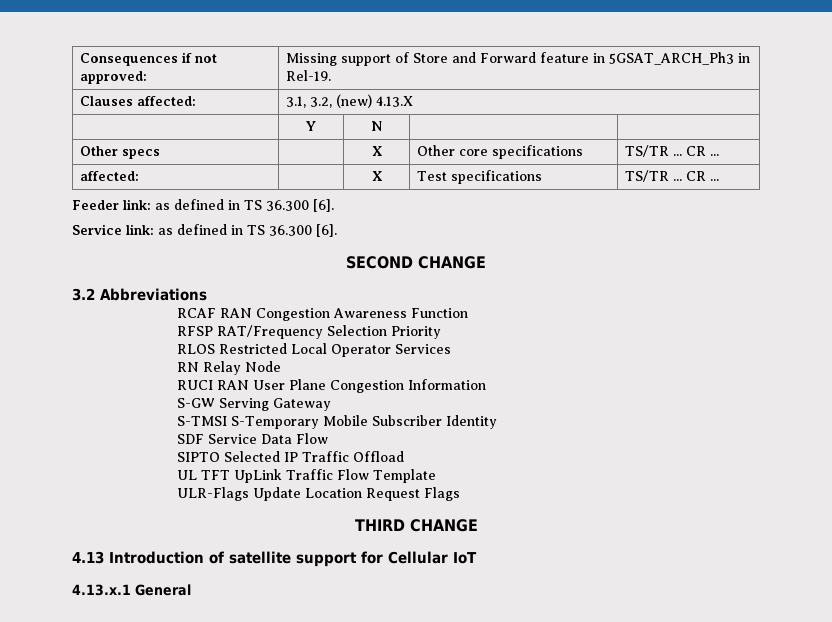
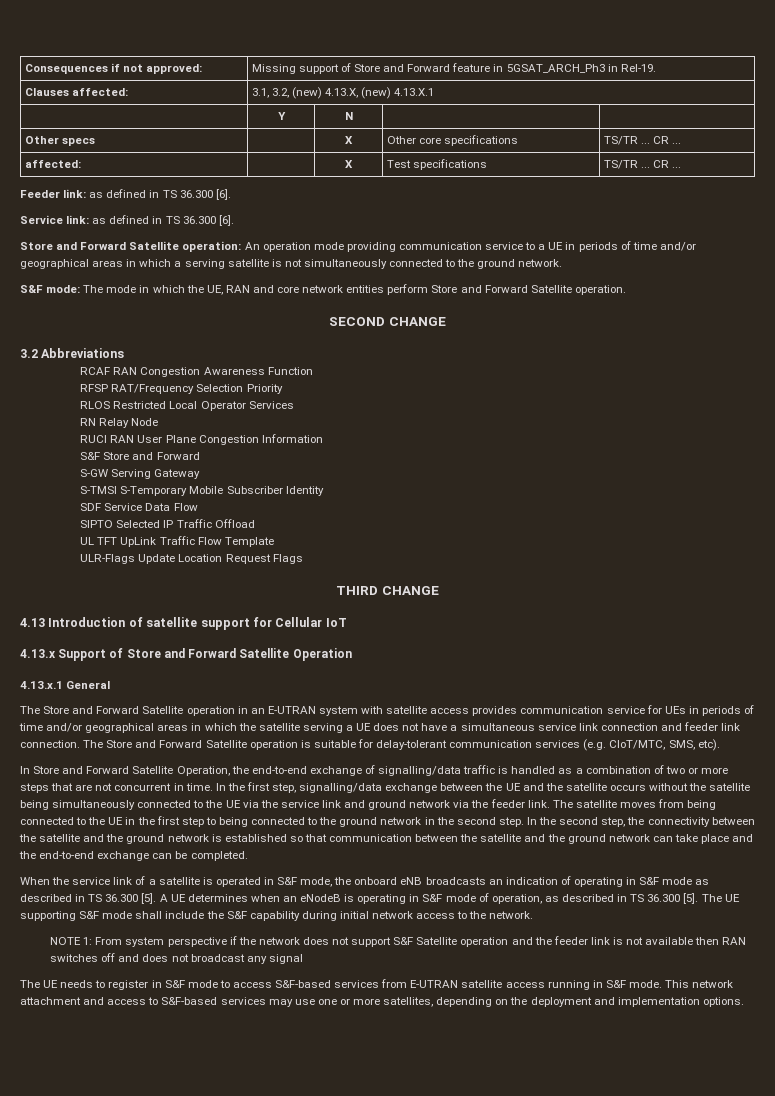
- Clauses affected: | 3.1, 3.2, (new) 4.13.X
+ Clauses affected: | 3.1, 3.2, (new) 4.13.X, (new) 4.13.X.1
+ Store and Forward Satellite operation: An operation mode providing communication service to a UE in periods of time and/or geographical areas in which a serving satellite is not simultaneously connected to the ground network.
+ S&F mode: The mode in which the UE, RAN and core network entities perform Store and Forward Satellite operation.
+ S&F Store and Forward
+ 4.13.x Support of Store and Forward Satellite Operation
  4.13.x.1 General
+ The Store and Forward Satellite operation in an E-UTRAN system with satellite access provides communication service for UEs in periods of time and/or geographical areas in which the satellite serving a UE does not have a simultaneous service link connection and feeder link connection. The Store and Forward Satellite operation is suitable for delay-tolerant communication services (e.g. CIoT/MTC, SMS, etc).
+ In Store and Forward Satellite Operation, the end-to-end exchange of signalling/data traffic is handled as a combination of two or more steps that are not concurrent in time. In the first step, signalling/data exchange between the UE and the satellite occurs without the satellite being simultaneously connected to the UE via the service link and ground network via the feeder link. The satellite moves from being connected to the UE in the first step to being connected to the ground network in the second step. In the second step, the connectivity between the satellite and the ground network is established so that communication between the satellite and the ground network can take place and the end-to-end exchange can be completed.
+ When the service link of a satellite is operated in S&F mode, the onboard eNB broadcasts an indication of operating in S&F mode as described in TS 36.300 [5]. A UE determines when an eNodeB is operating in S&F mode of operation, as described in TS 36.300 [5]. The UE supporting S&F mode shall include the S&F capability during initial network access to the network.
+ NOTE 1: From system perspective if the network does not support S&F Satellite operation and the feeder link is not available then RAN switches off and does not broadcast any signal
+ The UE needs to register in S&F mode to access S&F-based services from E-UTRAN satellite access running in S&F mode. This network attachment and access to S&F-based services may use one or more satellites, depending on the deployment and implementation options.

